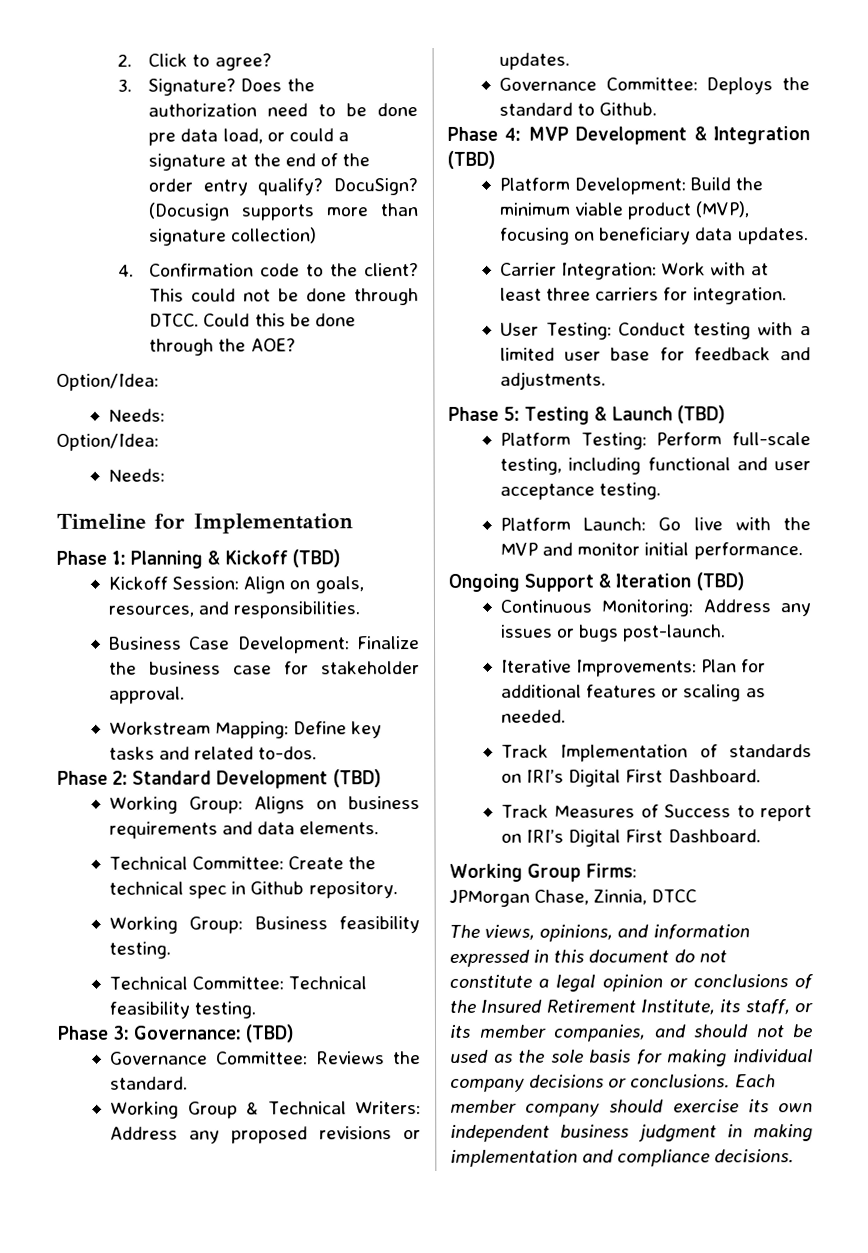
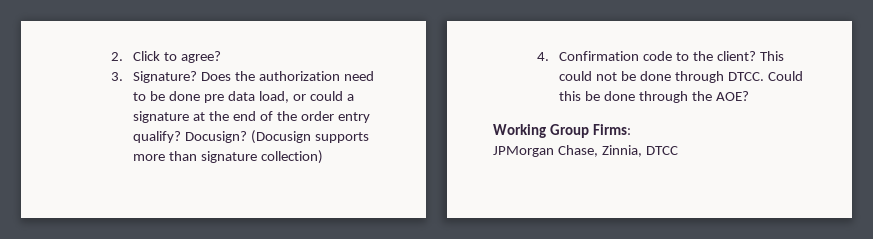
- DocuSign?
+ Docusign?
  Could this be done through the AOE?
- Option/Idea:
- Needs:
- Option/Idea:
- Needs:
- Timeline for Implementation
- Phase 1: Planning & Kickoff (TBD)
- Kickoff Session: Align on goals, resources, and responsibilities.
- Business Case Development: Finalize the business case for stakeholder approval.
- Workstream Mapping: Define key tasks and related to-dos.
- Phase 2: Standard Development (TBD)
- Working Group: Aligns on business requirements and data elements.
- Technical Committee: Create the technical spec in Github repository.
- Working Group: Business feasibility testing.
- Technical Committee: Technical feasibility testing.
- Phase 3: Governance: (TBD)
- Governance Committee: Reviews the standard.
- Working Group & Technical Writers: Address any proposed revisions or updates.
- Governance Committee: Deploys the standard to Github.
- Phase 4: MVP Development & Integration (TBD)
- Platform Development: Build the minimum viable product (MVP), focusing on beneficiary data updates.
- Carrier Integration: Work with at least three carriers for integration.
- User Testing: Conduct testing with a limited user base for feedback and adjustments.
- Phase 5: Testing & Launch (TBD)
- Platform Testing: Perform full-scale testing, including functional and user acceptance testing.
- Platform Launch: Go live with the MVP and monitor initial performance.
- Ongoing Support & Iteration (TBD)
- Continuous Monitoring: Address any issues or bugs post-launch.
- Iterative Improvements: Plan for additional features or scaling as needed.
- Track Implementation of standards on IRI’s Digital First Dashboard.
- Track Measures of Success to report on IRI’s Digital First Dashboard.
- The views, opinions, and information expressed in this document do not constitute a legal opinion or conclusions of the Insured Retirement Institute, its staff, or its member companies, and should not be used as the sole basis for making individual company decisions or conclusions. Each member company should exercise its own independent business judgment in making implementation and compliance decisions.

